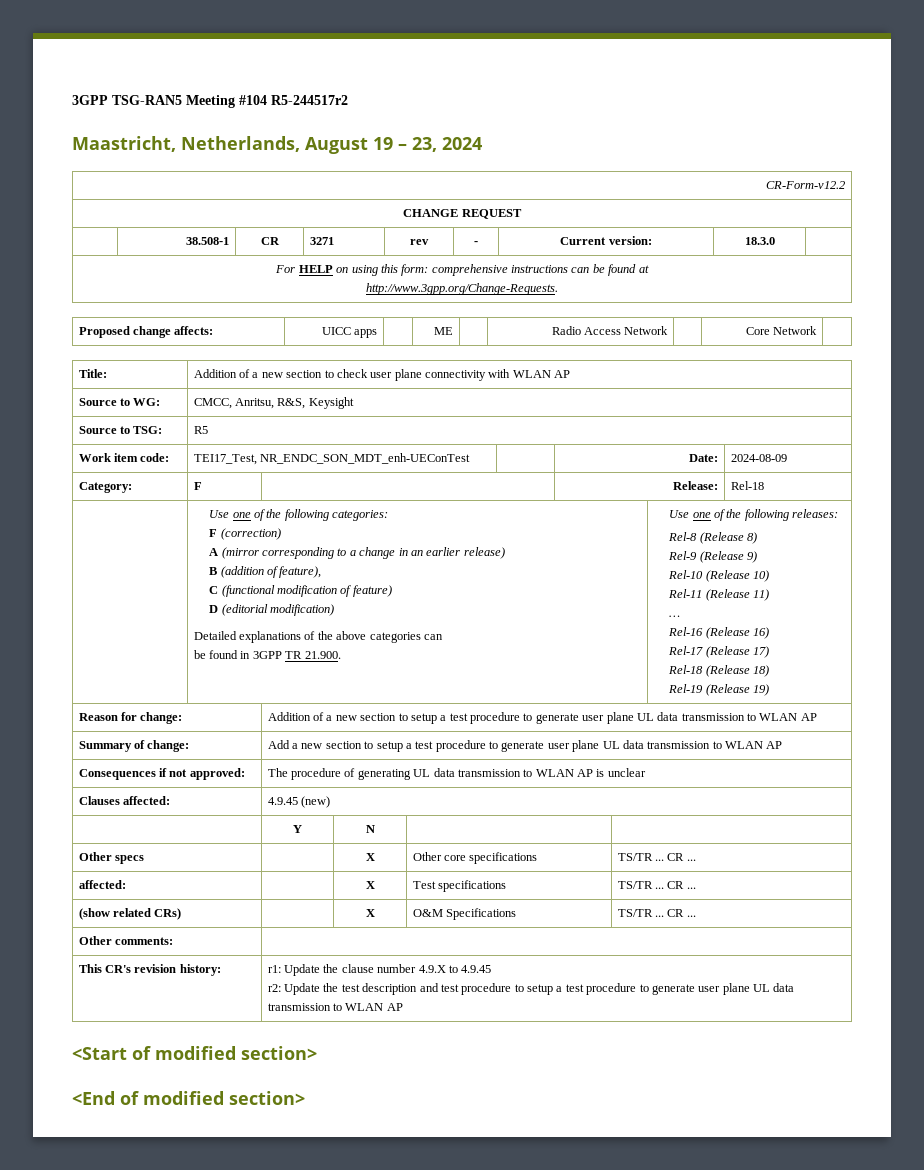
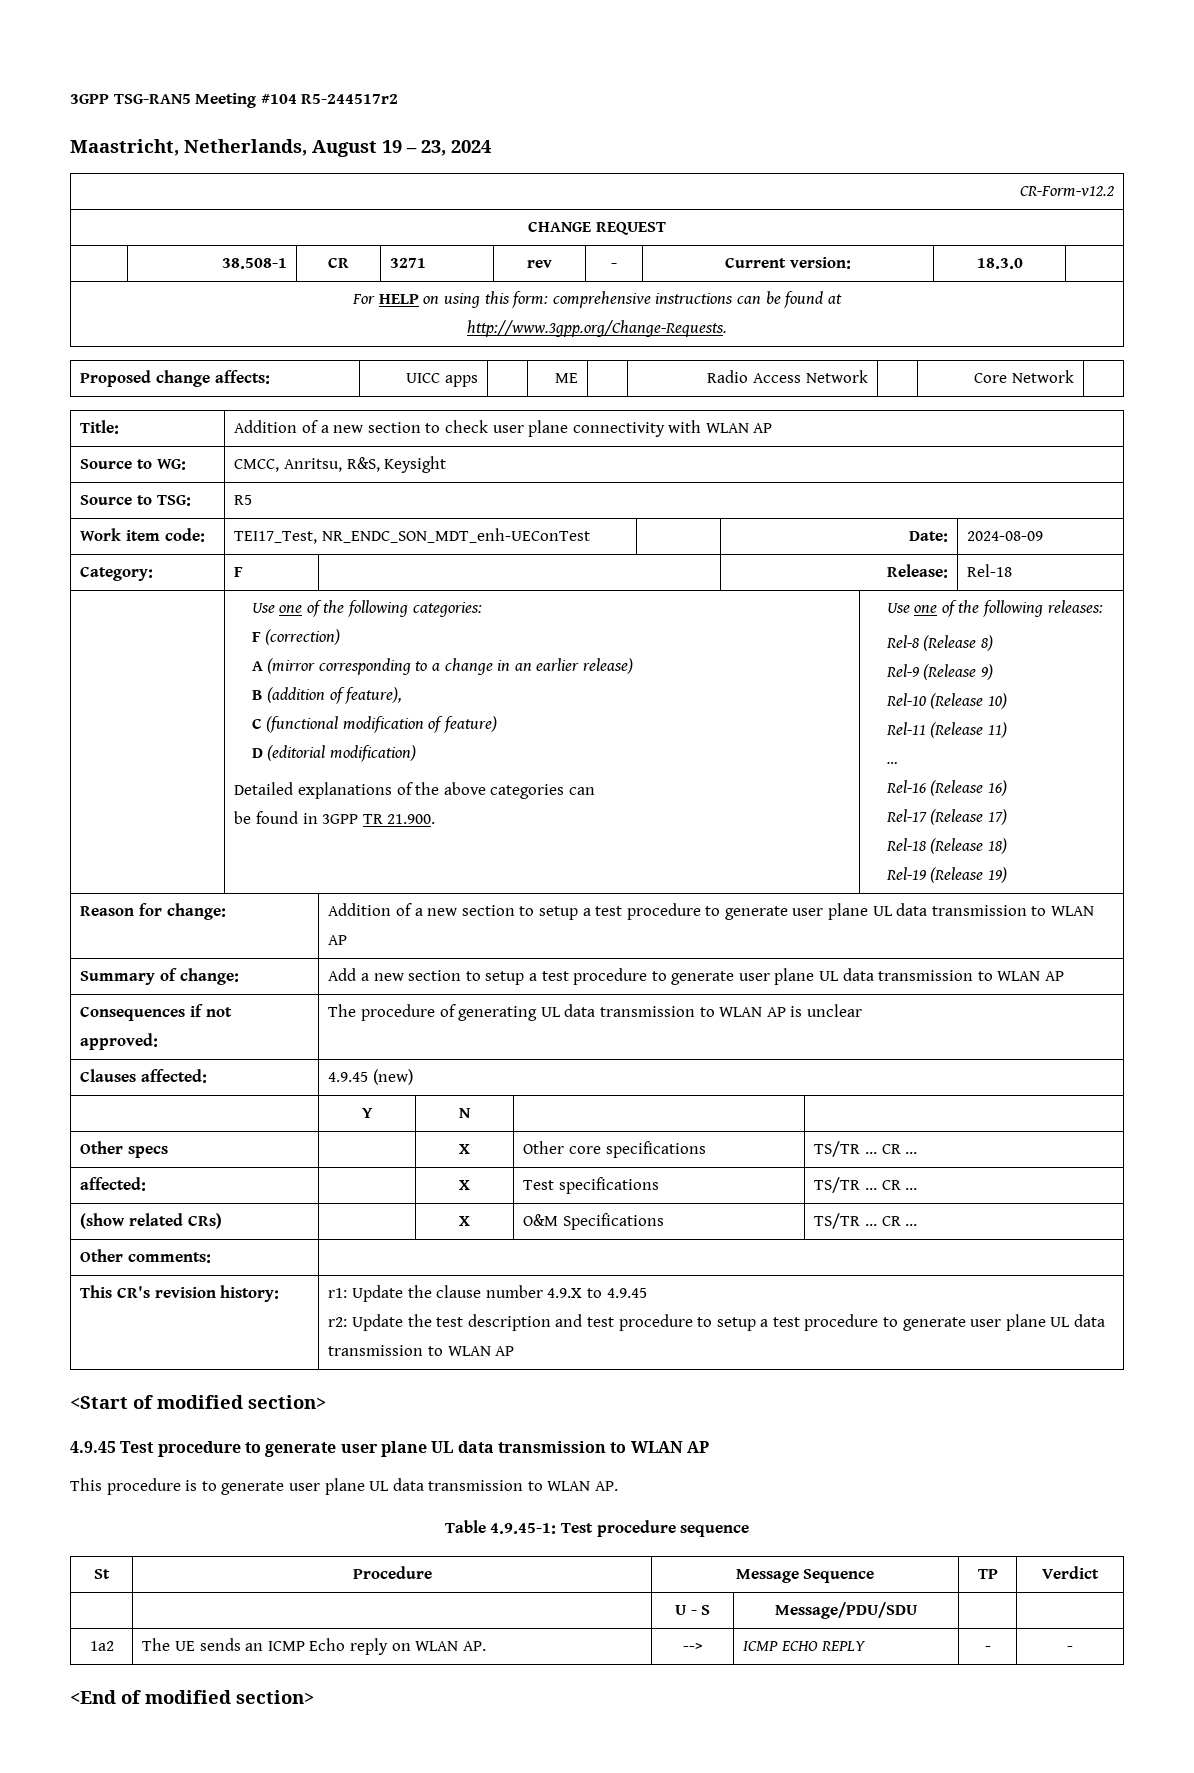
+ 4.9.45 Test procedure to generate user plane UL data transmission to WLAN AP
+ This procedure is to generate user plane UL data transmission to WLAN AP.
+ Table 4.9.45-1: Test procedure sequence
+ St | Procedure | Message Sequence | TP | Verdict
+ | | U - S | Message/PDU/SDU | |
+ 1a2 | The UE sends an ICMP Echo reply on WLAN AP. | --> | ICMP ECHO REPLY | - | -

